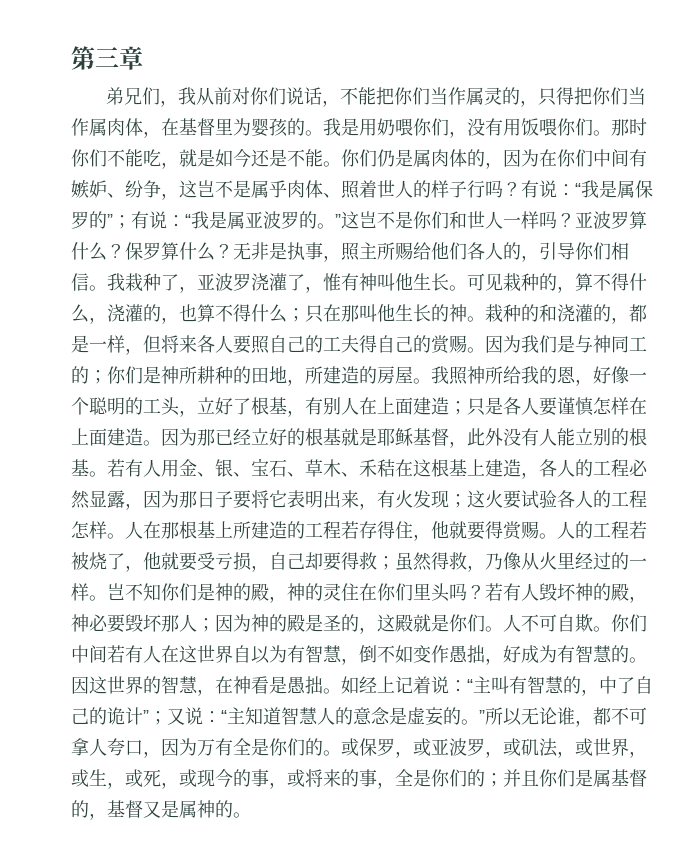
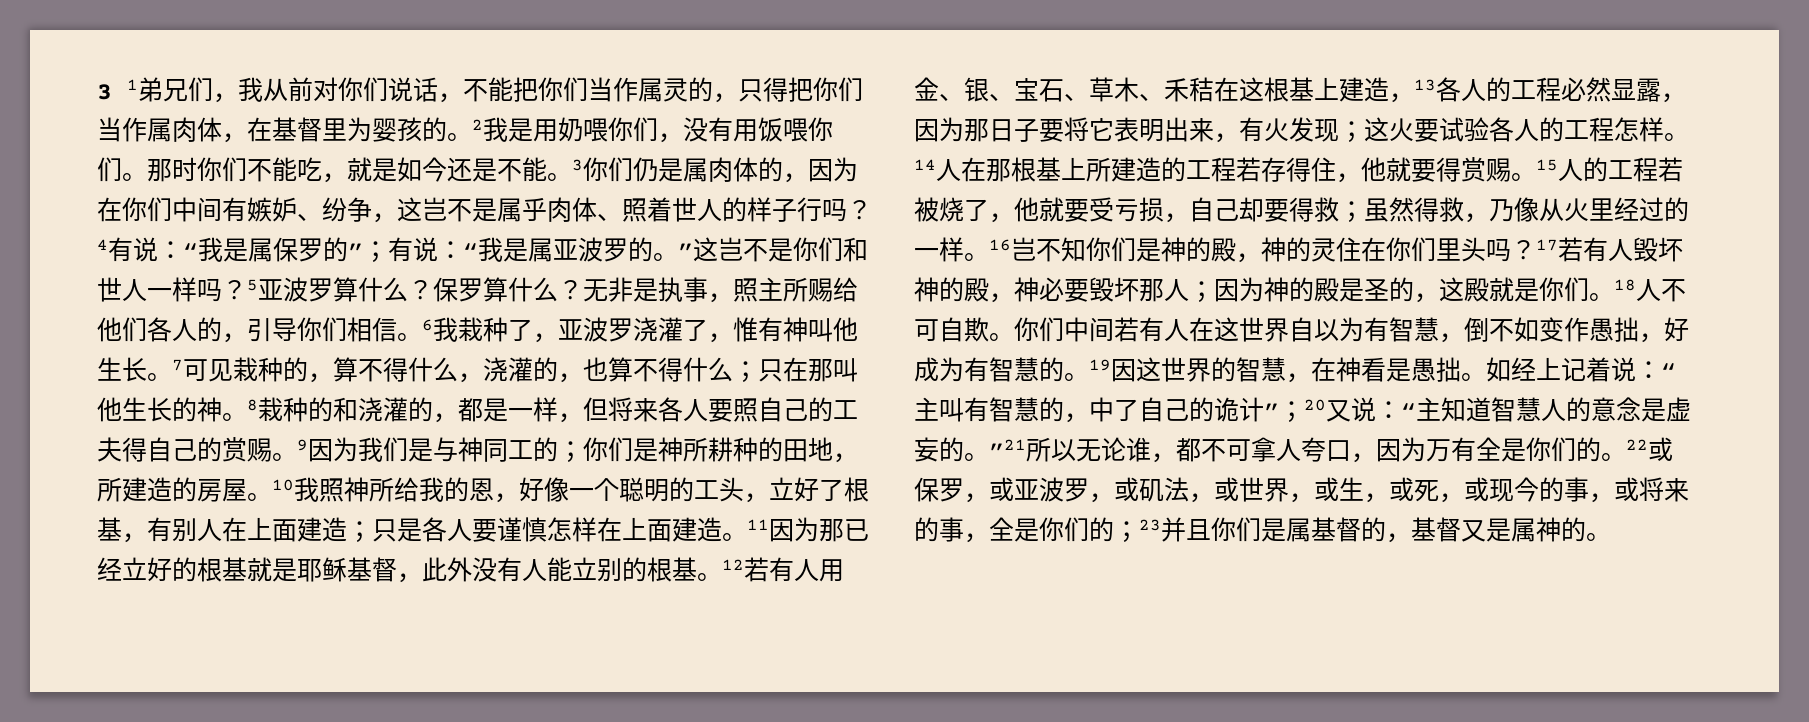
- 第三章
- 弟兄们，我从前对你们说话，不能把你们当作属灵的，只得把你们当作属肉体，在基督里为婴孩的。
+ 3 1弟兄们，我从前对你们说话，不能把你们当作属灵的，只得把你们当作属肉体，在基督里为婴孩的。
- 我是用奶喂你们，没有用饭喂你们。
+ 2我是用奶喂你们，没有用饭喂你们。
- 你们仍是属肉体的，因为在你们中间有嫉妒、纷争，这岂不是属乎肉体、照着世人的样子行吗？
+ 3你们仍是属肉体的，因为在你们中间有嫉妒、纷争，这岂不是属乎肉体、照着世人的样子行吗？
- 有说：“我是属保罗的”；有说：“我是属亚波罗的。”这岂不是你们和世人一样吗？
+ 4有说：“我是属保罗的”；有说：“我是属亚波罗的。”这岂不是你们和世人一样吗？
- 亚波罗算什么？
+ 5亚波罗算什么？
- 我栽种了，亚波罗浇灌了，惟有神叫他生长。
+ 6我栽种了，亚波罗浇灌了，惟有神叫他生长。
- 可见栽种的，算不得什么，浇灌的，也算不得什么；只在那叫他生长的神。
+ 7可见栽种的，算不得什么，浇灌的，也算不得什么；只在那叫他生长的神。
- 栽种的和浇灌的，都是一样，但将来各人要照自己的工夫得自己的赏赐。
+ 8栽种的和浇灌的，都是一样，但将来各人要照自己的工夫得自己的赏赐。
- 因为我们是与神同工的；你们是神所耕种的田地，所建造的房屋。
+ 9因为我们是与神同工的；你们是神所耕种的田地，所建造的房屋。
- 我照神所给我的恩，好像一个聪明的工头，立好了根基，有别人在上面建造；只是各人要谨慎怎样在上面建造。
+ 10我照神所给我的恩，好像一个聪明的工头，立好了根基，有别人在上面建造；只是各人要谨慎怎样在上面建造。
- 因为那已经立好的根基就是耶稣基督，此外没有人能立别的根基。
+ 11因为那已经立好的根基就是耶稣基督，此外没有人能立别的根基。
- 若有人用金、银、宝石、草木、禾秸在这根基上建造，各人的工程必然显露，因为那日子要将它表明出来，有火发现；这火要试验各人的工程怎样。
+ 12若有人用金、银、宝石、草木、禾秸在这根基上建造，13各人的工程必然显露，因为那日子要将它表明出来，有火发现；这火要试验各人的工程怎样。
- 人在那根基上所建造的工程若存得住，他就要得赏赐。
+ 14人在那根基上所建造的工程若存得住，他就要得赏赐。
- 人的工程若被烧了，他就要受亏损，自己却要得救；虽然得救，乃像从火里经过的一样。
+ 15人的工程若被烧了，他就要受亏损，自己却要得救；虽然得救，乃像从火里经过的一样。
- 岂不知你们是神的殿，神的灵住在你们里头吗？
+ 16岂不知你们是神的殿，神的灵住在你们里头吗？
- 若有人毁坏神的殿，神必要毁坏那人；因为神的殿是圣的，这殿就是你们。
+ 17若有人毁坏神的殿，神必要毁坏那人；因为神的殿是圣的，这殿就是你们。
- 人不可自欺。
+ 18人不可自欺。
- 因这世界的智慧，在神看是愚拙。
+ 19因这世界的智慧，在神看是愚拙。
- 如经上记着说：“主叫有智慧的，中了自己的诡计”；又说：“主知道智慧人的意念是虚妄的。”所以无论谁，都不可拿人夸口，因为万有全是你们的。
+ 如经上记着说：“主叫有智慧的，中了自己的诡计”；20又说：“主知道智慧人的意念是虚妄的。”21所以无论谁，都不可拿人夸口，因为万有全是你们的。
- 或保罗，或亚波罗，或矶法，或世界，或生，或死，或现今的事，或将来的事，全是你们的；并且你们是属基督的，基督又是属神的。
+ 22或保罗，或亚波罗，或矶法，或世界，或生，或死，或现今的事，或将来的事，全是你们的；23并且你们是属基督的，基督又是属神的。

